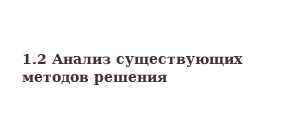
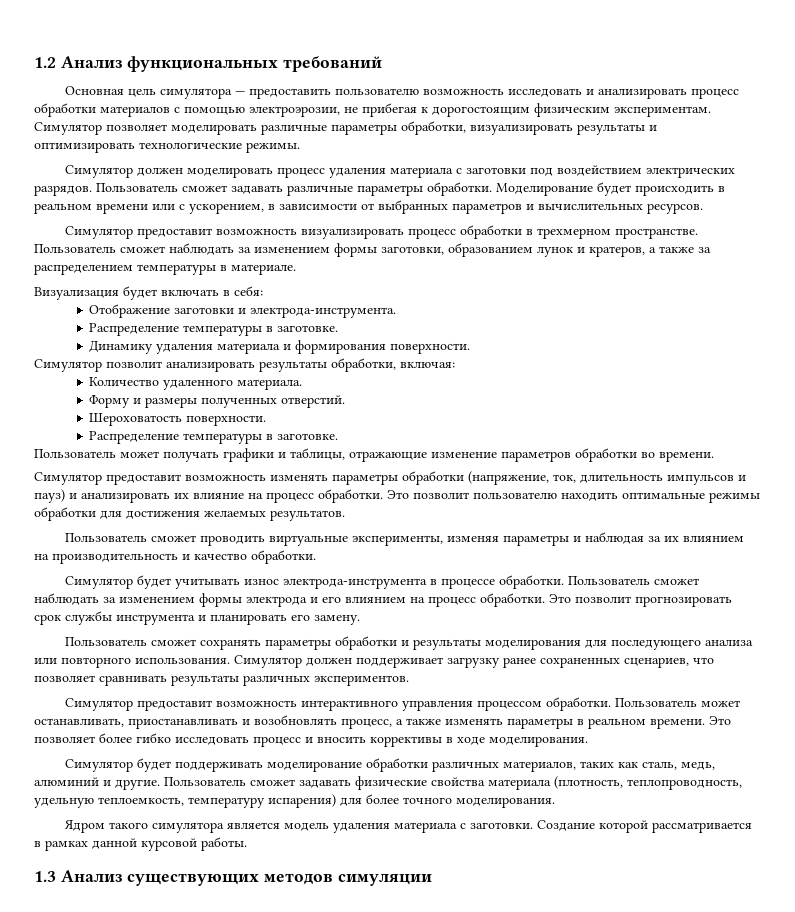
- 1.2 Анализ существующих методов решения
+ 1.2 Анализ функциональных требований
+ Основная цель симулятора — предоставить пользователю возможность исследовать и анализировать процесс обработки материалов с помощью электроэрозии, не прибегая к дорогостоящим физическим экспериментам. Симулятор позволяет моделировать различные параметры обработки, визуализировать результаты и оптимизировать технологические режимы.
+ Симулятор должен моделировать процесс удаления материала с заготовки под воздействием электрических разрядов. Пользователь сможет задавать различные параметры обработки. Моделирование будет происходить в реальном времени или с ускорением, в зависимости от выбранных параметров и вычислительных ресурсов.
+ Симулятор предоставит возможность визуализировать процесс обработки в трехмерном пространстве. Пользователь сможет наблюдать за изменением формы заготовки, образованием лунок и кратеров, а также за распределением температуры в материале.
+ Визуализация будет включать в себя:
+ Отображение заготовки и электрода-инструмента.
+ Распределение температуры в заготовке.
+ Динамику удаления материала и формирования поверхности.
+ Симулятор позволит анализировать результаты обработки, включая:
+ Количество удаленного материала.
+ Форму и размеры полученных отверстий.
+ Шероховатость поверхности.
+ Распределение температуры в заготовке.
+ Пользователь может получать графики и таблицы, отражающие изменение параметров обработки во времени.
+ Симулятор предоставит возможность изменять параметры обработки (напряжение, ток, длительность импульсов и пауз) и анализировать их влияние на процесс обработки. Это позволит пользователю находить оптимальные режимы обработки для достижения желаемых результатов.
+ Пользователь сможет проводить виртуальные эксперименты, изменяя параметры и наблюдая за их влиянием на производительность и качество обработки.
+ Симулятор будет учитывать износ электрода-инструмента в процессе обработки. Пользователь сможет наблюдать за изменением формы электрода и его влиянием на процесс обработки. Это позволит прогнозировать срок службы инструмента и планировать его замену.
+ Пользователь сможет сохранять параметры обработки и результаты моделирования для последующего анализа или повторного использования. Симулятор должен поддерживает загрузку ранее сохраненных сценариев, что позволяет сравнивать результаты различных экспериментов.
+ Симулятор предоставит возможность интерактивного управления процессом обработки. Пользователь может останавливать, приостанавливать и возобновлять процесс, а также изменять параметры в реальном времени. Это позволяет более гибко исследовать процесс и вносить коррективы в ходе моделирования.
+ Симулятор будет поддерживать моделирование обработки различных материалов, таких как сталь, медь, алюминий и другие. Пользователь сможет задавать физические свойства материала (плотность, теплопроводность, удельную теплоемкость, температуру испарения) для более точного моделирования.
+ Ядром такого симулятора является модель удаления материала с заготовки. Создание которой рассматривается в рамках данной курсовой работы.
+ 1.3 Анализ существующих методов симуляции

